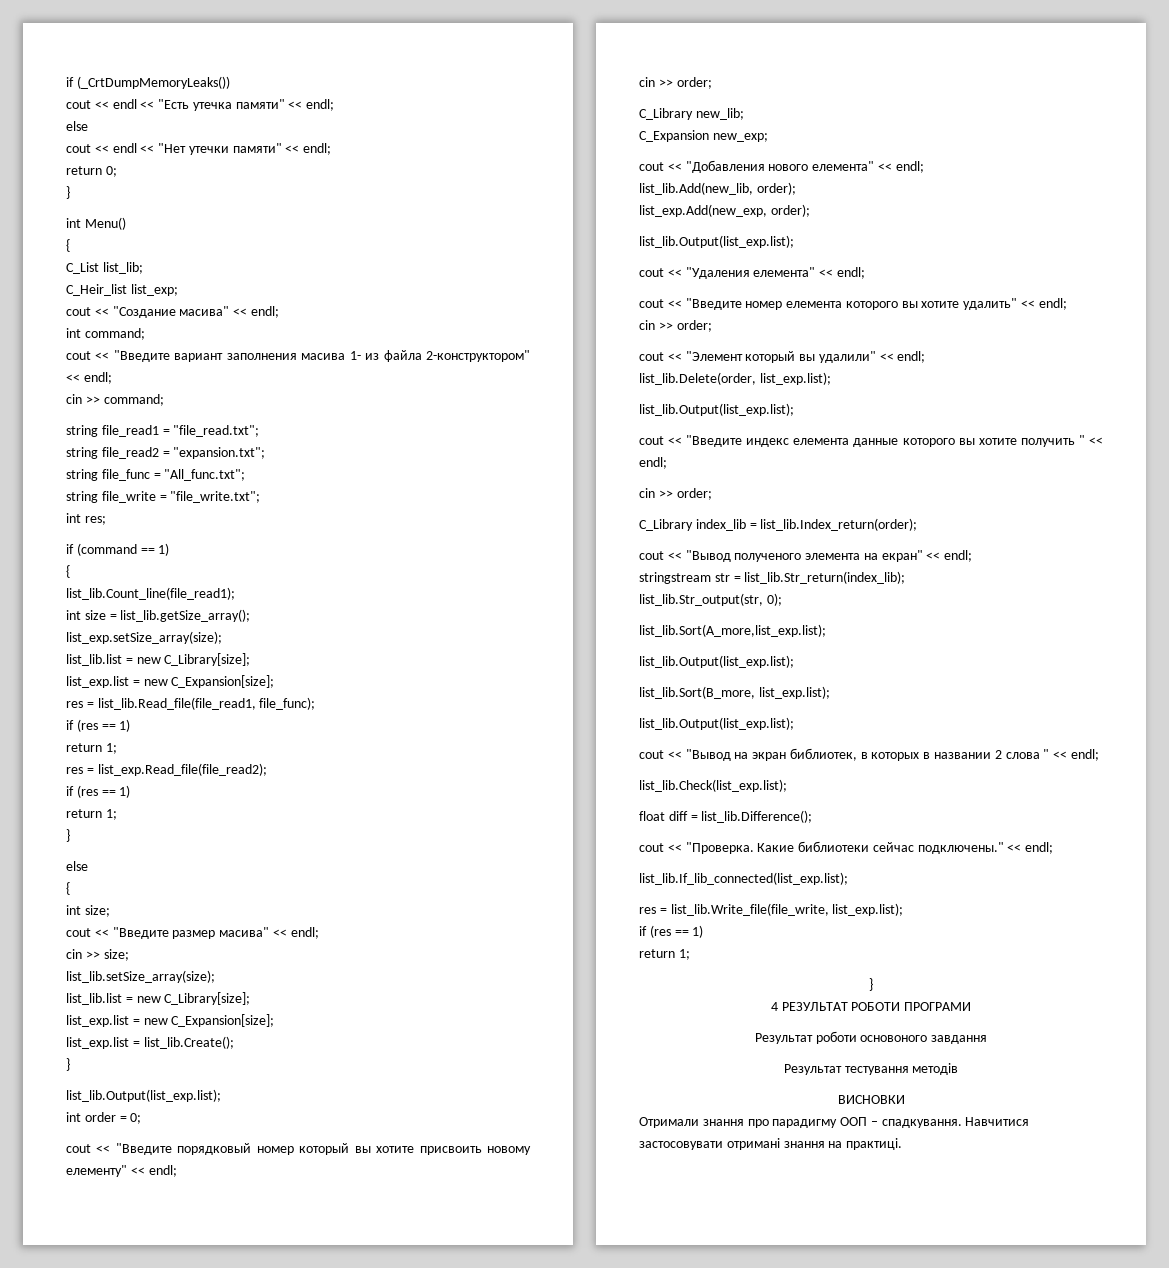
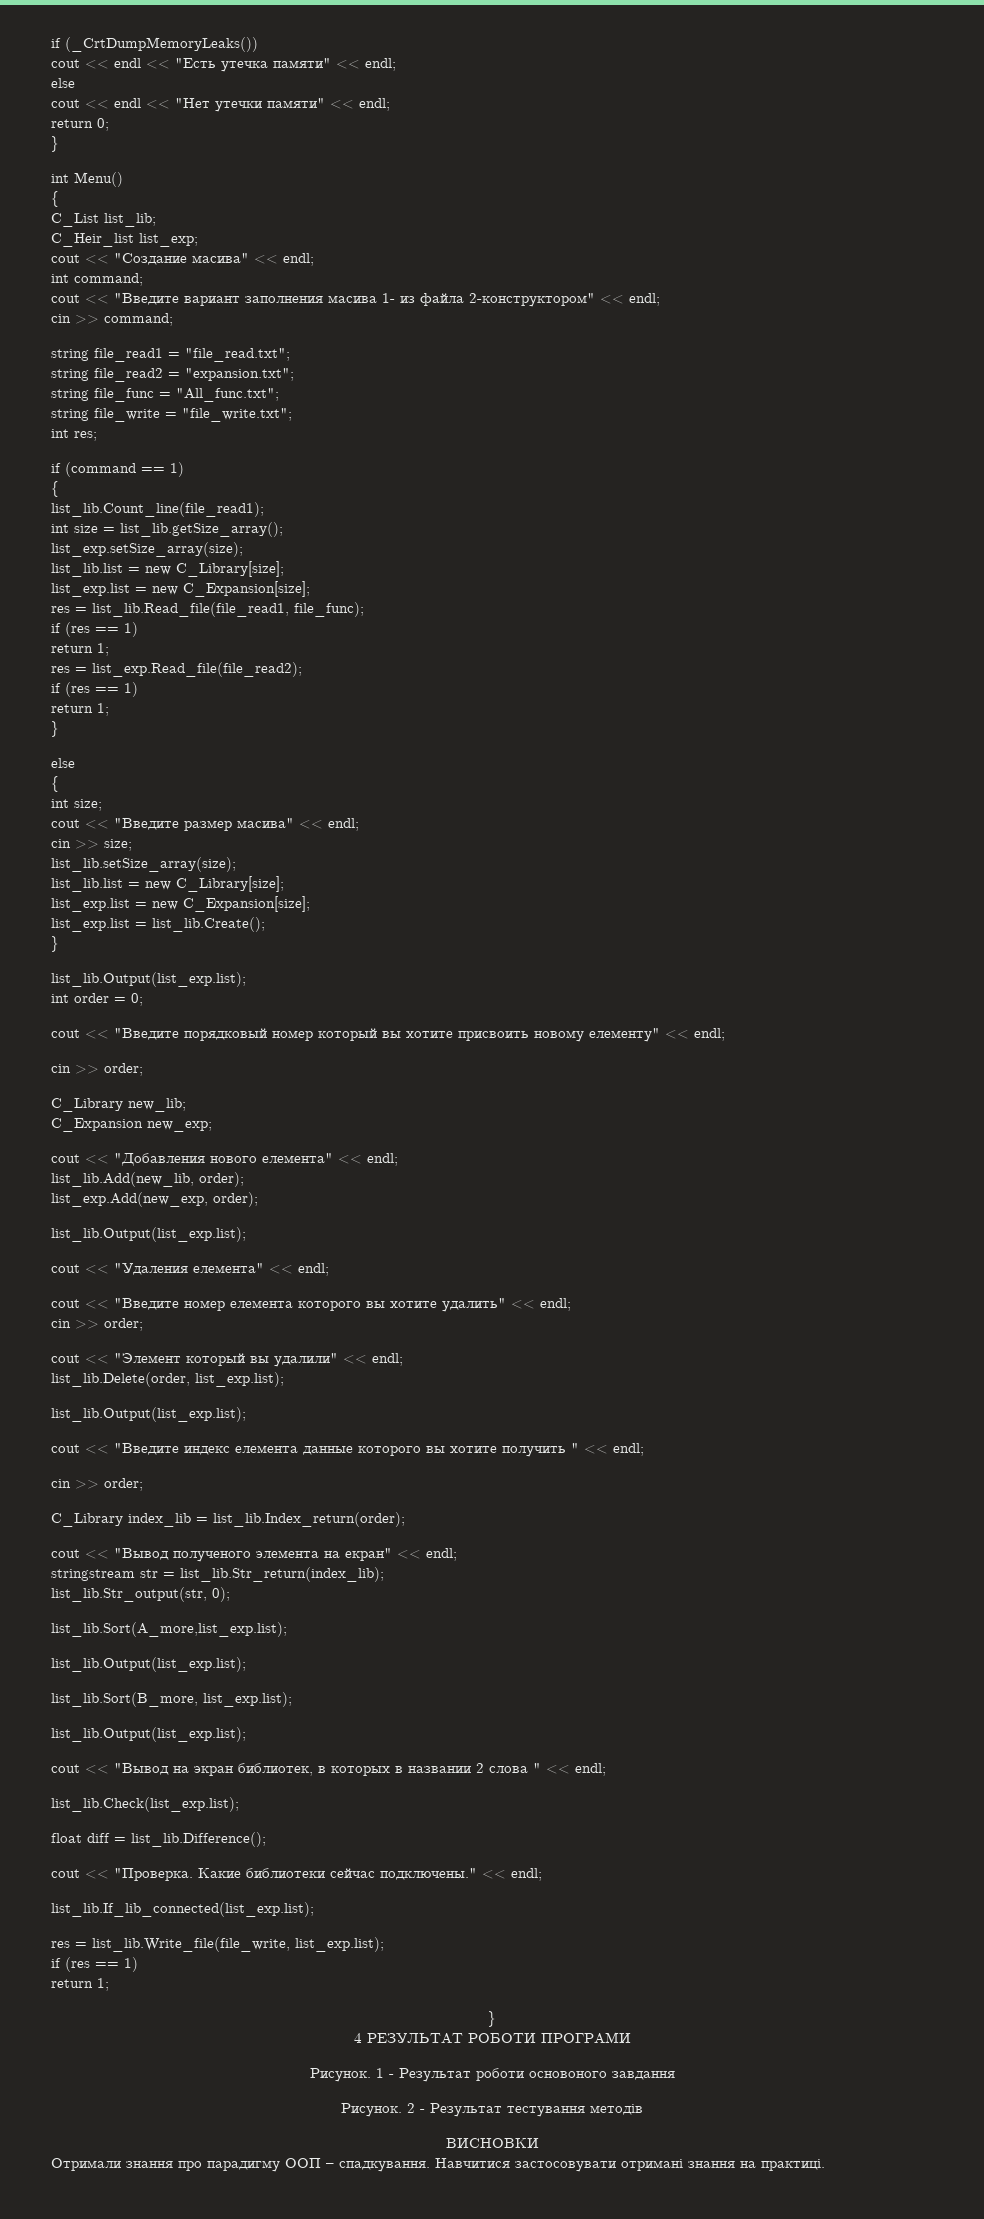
- Результат роботи основоного завдання
+ Рисунок. 1 - Результат роботи основоного завдання
- Результат тестування методів
+ Рисунок. 2 - Результат тестування методів

